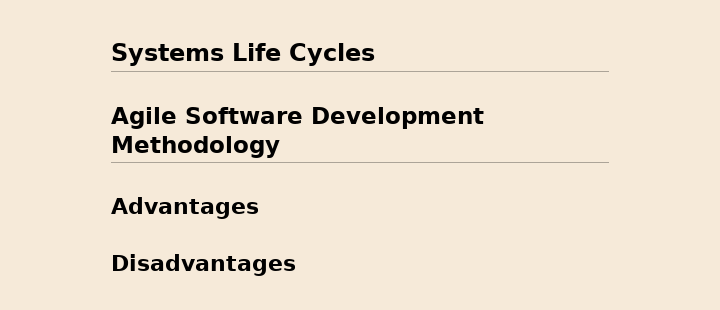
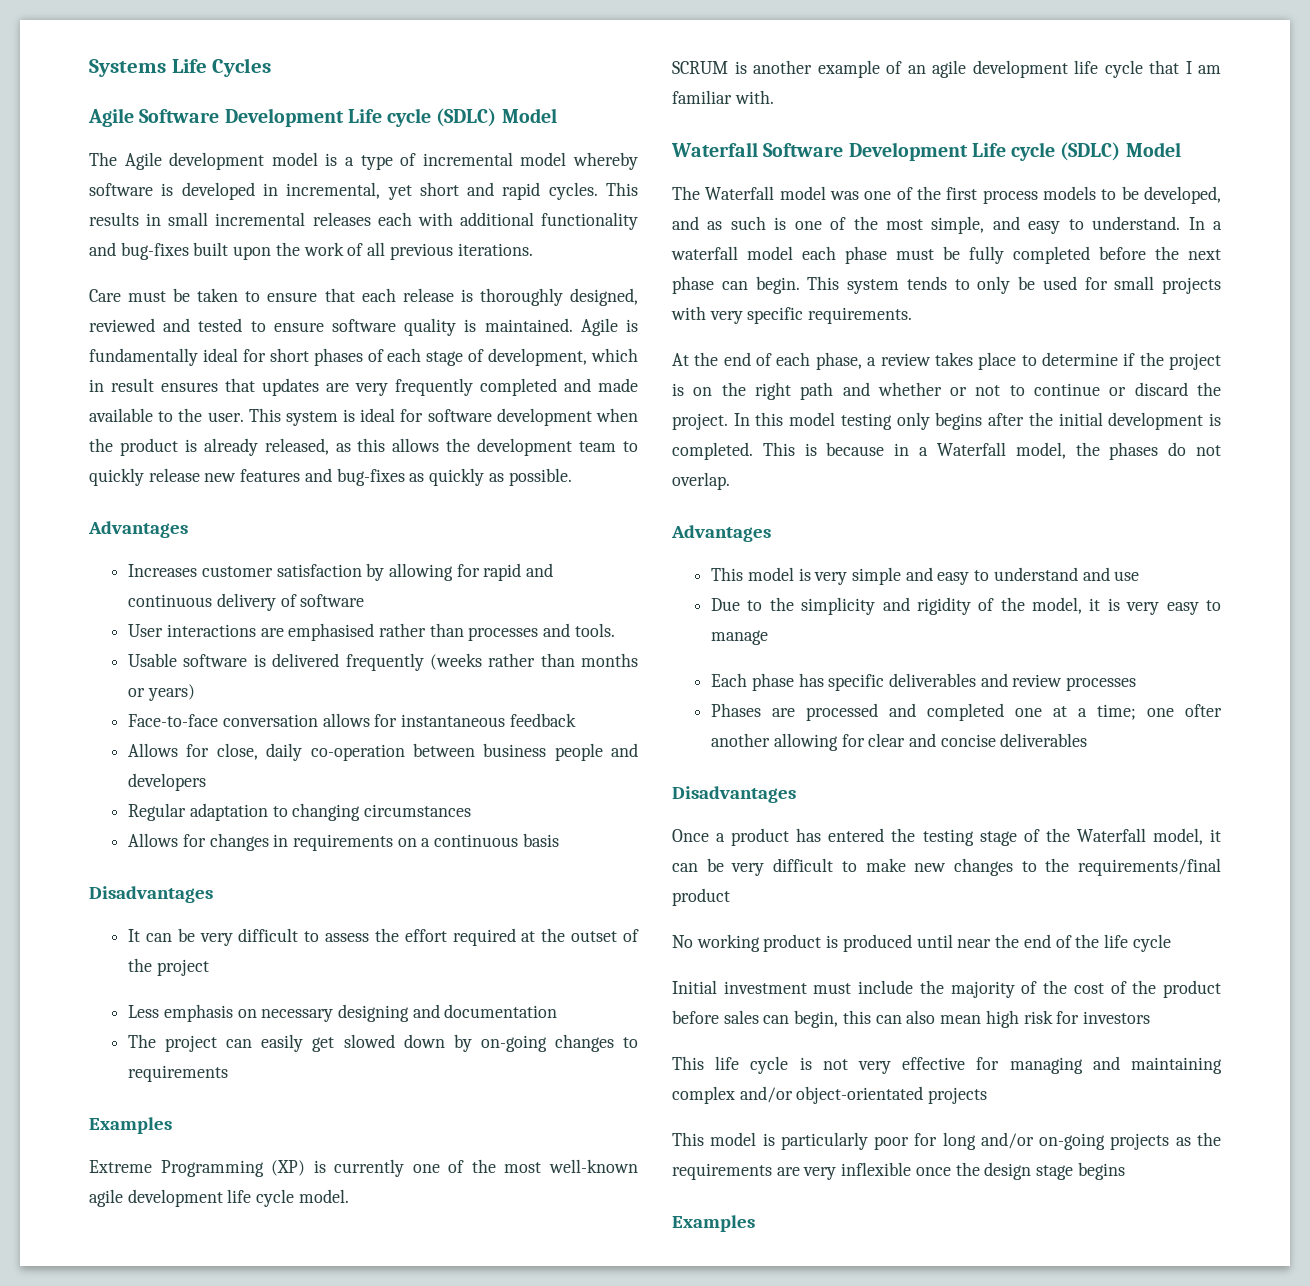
- Agile Software Development Methodology
+ Agile Software Development Life cycle (SDLC) Model
+ The Agile development model is a type of incremental model whereby software is developed in incremental, yet short and rapid cycles. This results in small incremental releases each with additional functionality and bug-fixes built upon the work of all previous iterations.
+ Care must be taken to ensure that each release is thoroughly designed, reviewed and tested to ensure software quality is maintained. Agile is fundamentally ideal for short phases of each stage of development, which in result ensures that updates are very frequently completed and made available to the user. This system is ideal for software development when the product is already released, as this allows the development team to quickly release new features and bug-fixes as quickly as possible.
  Advantages
+ Increases customer satisfaction by allowing for rapid and continuous delivery of software
+ User interactions are emphasised rather than processes and tools.
+ Usable software is delivered frequently (weeks rather than months or years)
+ Face-to-face conversation allows for instantaneous feedback
+ Allows for close, daily co-operation between business people and developers
+ Regular adaptation to changing circumstances
+ Allows for changes in requirements on a continuous basis
  Disadvantages
+ It can be very difficult to assess the effort required at the outset of the project
+ Less emphasis on necessary designing and documentation
+ The project can easily get slowed down by on-going changes to requirements
+ Examples
+ Extreme Programming (XP) is currently one of the most well-known agile development life cycle model.
+ SCRUM is another example of an agile development life cycle that I am familiar with.
+ Waterfall Software Development Life cycle (SDLC) Model
+ The Waterfall model was one of the first process models to be developed, and as such is one of the most simple, and easy to understand. In a waterfall model each phase must be fully completed before the next phase can begin. This system tends to only be used for small projects with very specific requirements.
+ At the end of each phase, a review takes place to determine if the project is on the right path and whether or not to continue or discard the project. In this model testing only begins after the initial development is completed. This is because in a Waterfall model, the phases do not overlap.
+ Advantages
+ This model is very simple and easy to understand and use
+ Due to the simplicity and rigidity of the model, it is very easy to manage
+ Each phase has specific deliverables and review processes
+ Phases are processed and completed one at a time; one ofter another allowing for clear and concise deliverables
+ Disadvantages
+ Once a product has entered the testing stage of the Waterfall model, it can be very difficult to make new changes to the requirements/final product
+ No working product is produced until near the end of the life cycle
+ Initial investment must include the majority of the cost of the product before sales can begin, this can also mean high risk for investors
+ This life cycle is not very effective for managing and maintaining complex and/or object-orientated projects
+ This model is particularly poor for long and/or on-going projects as the requirements are very inflexible once the design stage begins
+ Examples

